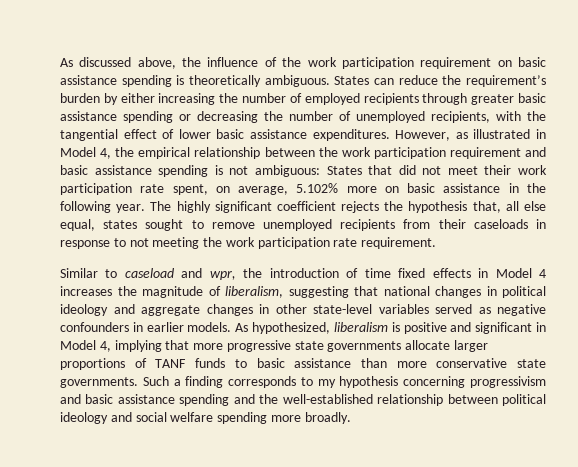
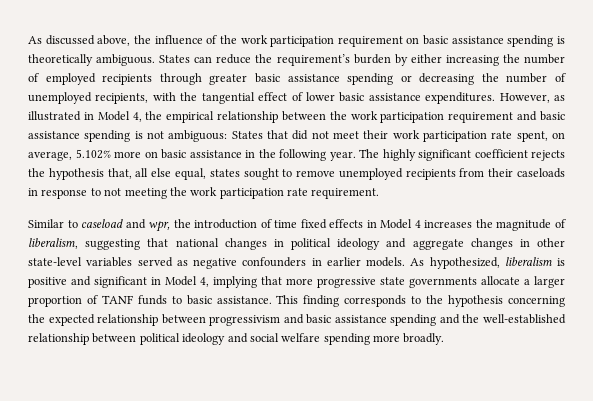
- As hypothesized, liberalism is positive and significant in Model 4, implying that more progressive state governments allocate larger proportions of TANF funds to basic assistance than more conservative state governments. Such a finding corresponds to my hypothesis concerning progressivism and basic assistance spending and the well-established relationship between political ideology and social welfare spending more broadly.
+ As hypothesized, liberalism is positive and significant in Model 4, implying that more progressive state governments allocate a larger proportion of TANF funds to basic assistance. This finding corresponds to the hypothesis concerning the expected relationship between progressivism and basic assistance spending and the well-established relationship between political ideology and social welfare spending more broadly.

